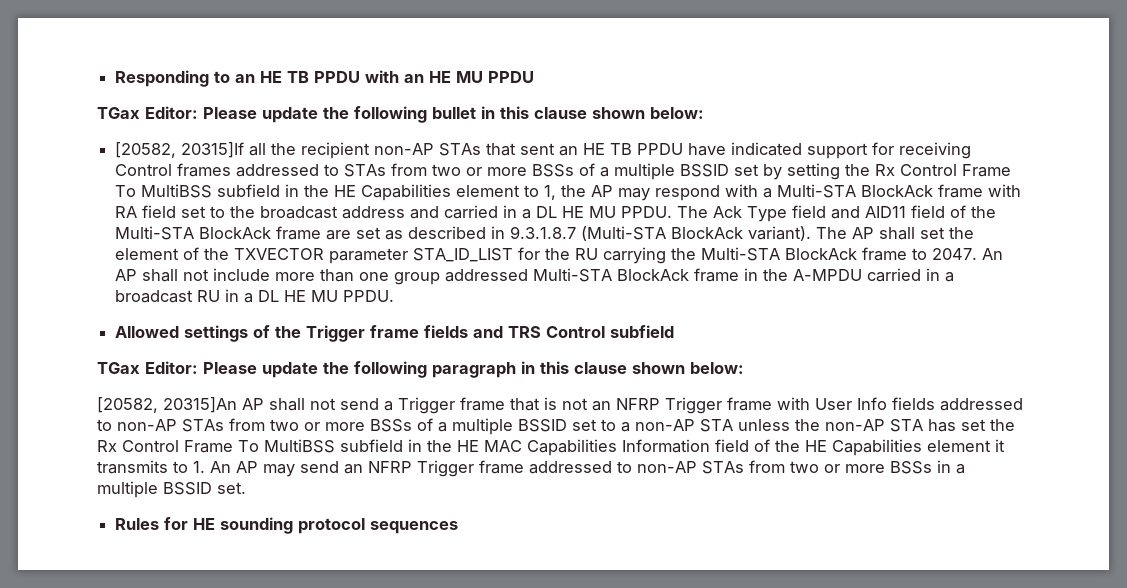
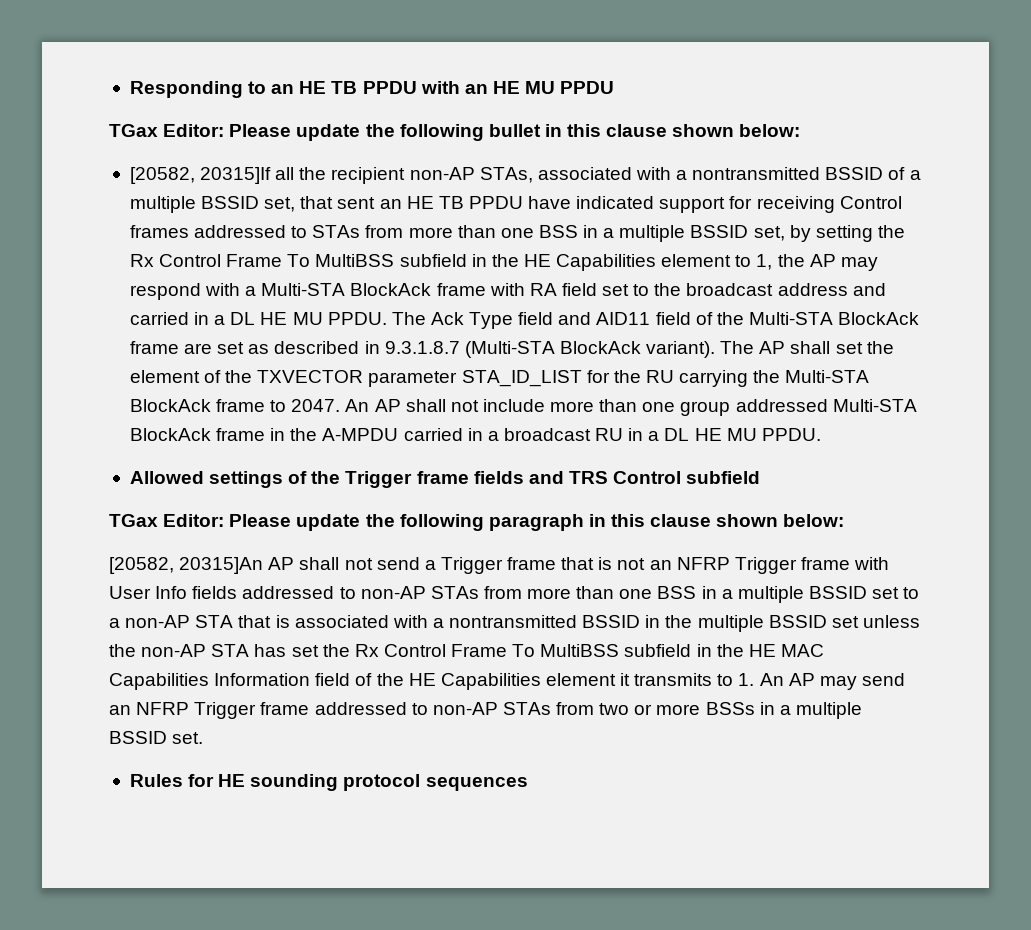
- [20582, 20315]If all the recipient non-AP STAs that sent an HE TB PPDU have indicated support for receiving Control frames addressed to STAs from two or more BSSs of a multiple BSSID set by setting the Rx Control Frame To MultiBSS subfield in the HE Capabilities element to 1, the AP may respond with a Multi-STA BlockAck frame with RA field set to the broadcast address and carried in a DL HE MU PPDU.
+ [20582, 20315]If all the recipient non-AP STAs, associated with a nontransmitted BSSID of a multiple BSSID set, that sent an HE TB PPDU have indicated support for receiving Control frames addressed to STAs from more than one BSS in a multiple BSSID set, by setting the Rx Control Frame To MultiBSS subfield in the HE Capabilities element to 1, the AP may respond with a Multi-STA BlockAck frame with RA field set to the broadcast address and carried in a DL HE MU PPDU.
- [20582, 20315]An AP shall not send a Trigger frame that is not an NFRP Trigger frame with User Info fields addressed to non-AP STAs from two or more BSSs of a multiple BSSID set to a non-AP STA unless the non-AP STA has set the Rx Control Frame To MultiBSS subfield in the HE MAC Capabilities Information field of the HE Capabilities element it transmits to 1. An AP may send an NFRP Trigger frame addressed to non-AP STAs from two or more BSSs in a multiple BSSID set.
+ [20582, 20315]An AP shall not send a Trigger frame that is not an NFRP Trigger frame with User Info fields addressed to non-AP STAs from more than one BSS in a multiple BSSID set to a non-AP STA that is associated with a nontransmitted BSSID in the multiple BSSID set unless the non-AP STA has set the Rx Control Frame To MultiBSS subfield in the HE MAC Capabilities Information field of the HE Capabilities element it transmits to 1. An AP may send an NFRP Trigger frame addressed to non-AP STAs from two or more BSSs in a multiple BSSID set.

